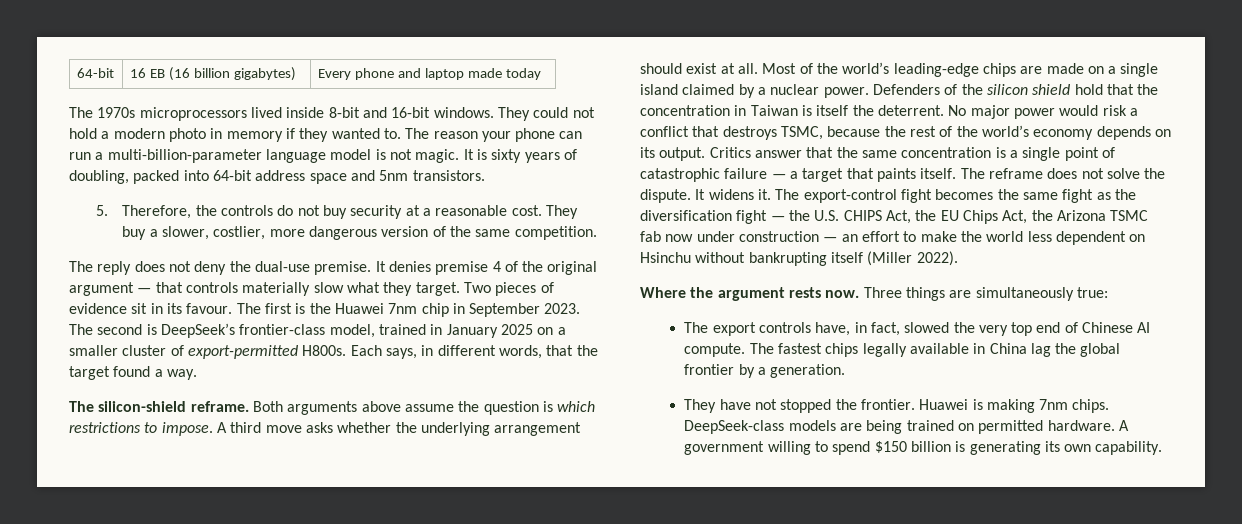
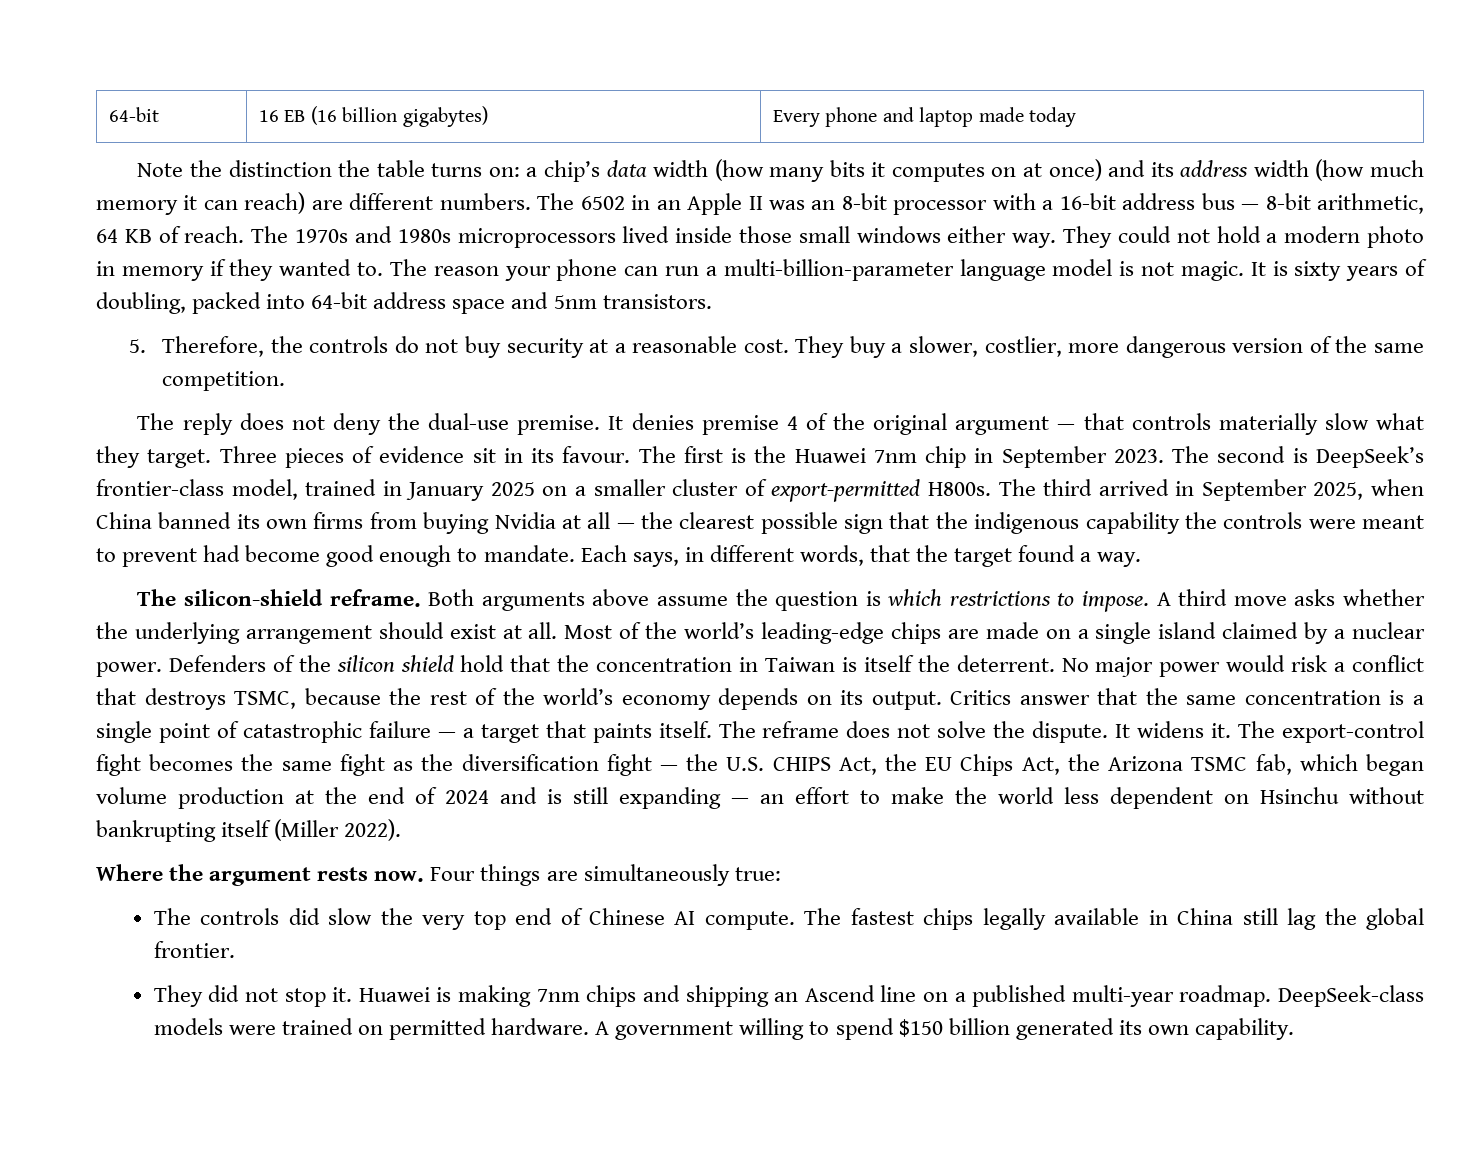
- The 1970s microprocessors lived inside 8-bit and 16-bit windows.
+ Note the distinction the table turns on: a chip’s data width (how many bits it computes on at once) and its address width (how much memory it can reach) are different numbers. The 6502 in an Apple II was an 8-bit processor with a 16-bit address bus — 8-bit arithmetic, 64 KB of reach. The 1970s and 1980s microprocessors lived inside those small windows either way.
- Two pieces of evidence sit in its favour.
+ Three pieces of evidence sit in its favour.
+ The third arrived in September 2025, when China banned its own firms from buying Nvidia at all — the clearest possible sign that the indigenous capability the controls were meant to prevent had become good enough to mandate.
- The export-control fight becomes the same fight as the diversification fight — the U.S. CHIPS Act, the EU Chips Act, the Arizona TSMC fab now under construction — an effort to make the world less dependent on Hsinchu without bankrupting itself (Miller 2022).
+ The export-control fight becomes the same fight as the diversification fight — the U.S. CHIPS Act, the EU Chips Act, the Arizona TSMC fab, which began volume production at the end of 2024 and is still expanding — an effort to make the world less dependent on Hsinchu without bankrupting itself (Miller 2022).
- Three things are simultaneously true:
+ Four things are simultaneously true:
- The export controls have, in fact, slowed the very top end of Chinese AI compute.
+ The controls did slow the very top end of Chinese AI compute.
- The fastest chips legally available in China lag the global frontier by a generation.
- They have not stopped the frontier. Huawei is making 7nm chips. DeepSeek-class models are being trained on permitted hardware.
+ The fastest chips legally available in China still lag the global frontier.
+ They did not stop it. Huawei is making 7nm chips and shipping an Ascend line on a published multi-year roadmap. DeepSeek-class models were trained on permitted hardware.
- A government willing to spend $150 billion is generating its own capability.
+ A government willing to spend $150 billion generated its own capability.

